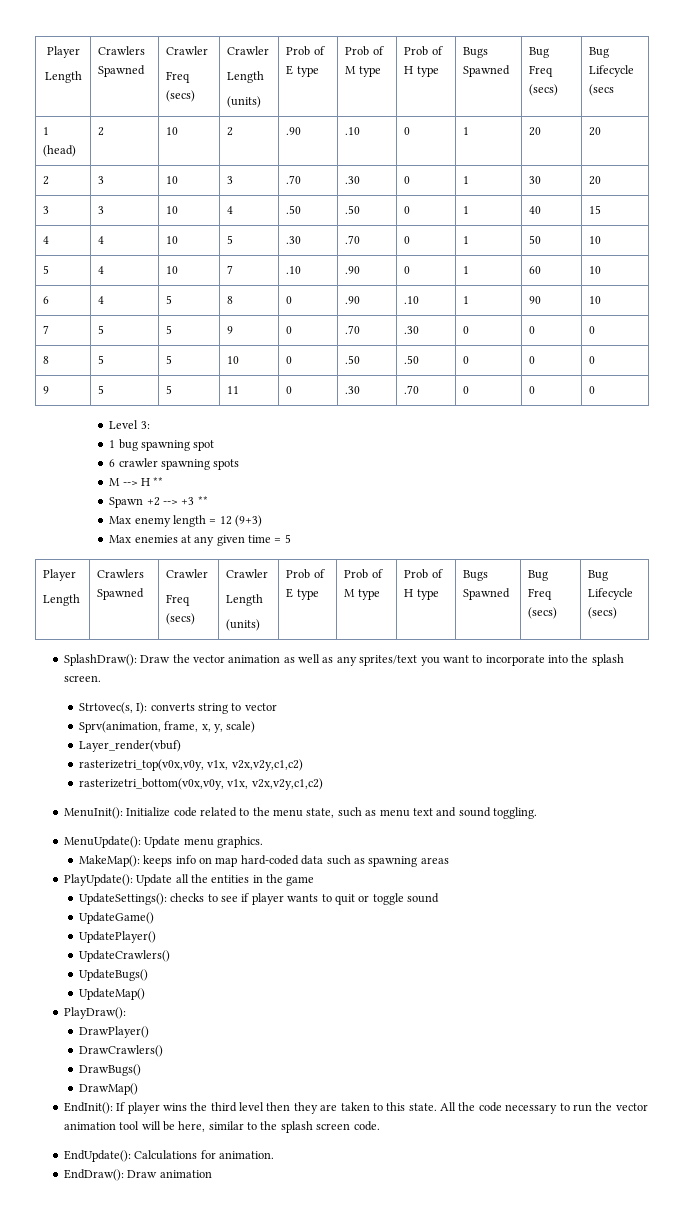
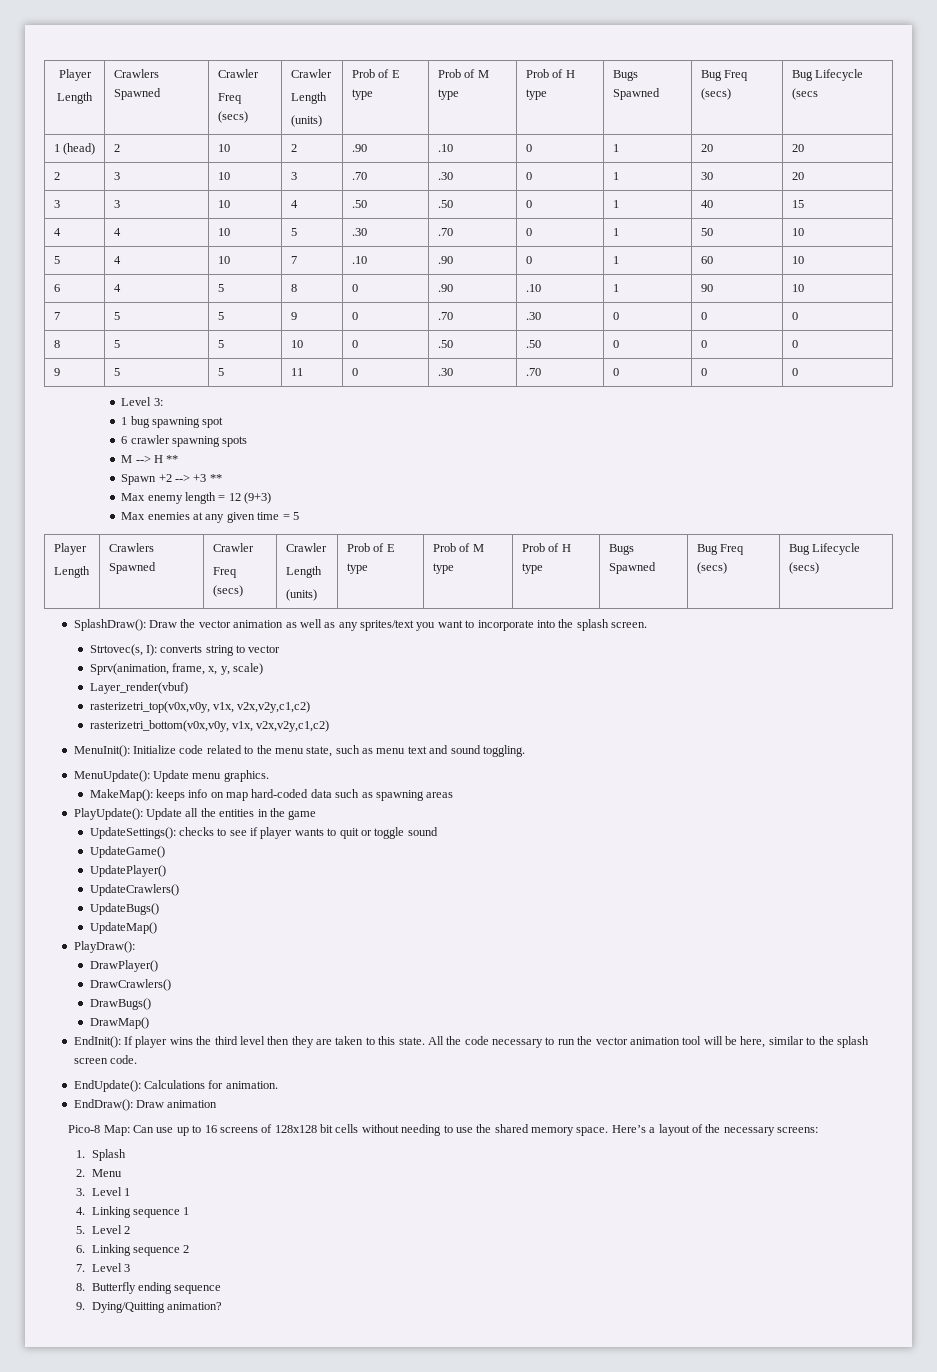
+ Pico-8 Map: Can use up to 16 screens of 128x128 bit cells without needing to use the shared memory space. Here’s a layout of the necessary screens:
+ 1. Splash
+ 2. Menu
+ 3. Level 1
+ 4. Linking sequence 1
+ 5. Level 2
+ 6. Linking sequence 2
+ 7. Level 3
+ 8. Butterfly ending sequence
+ 9. Dying/Quitting animation?

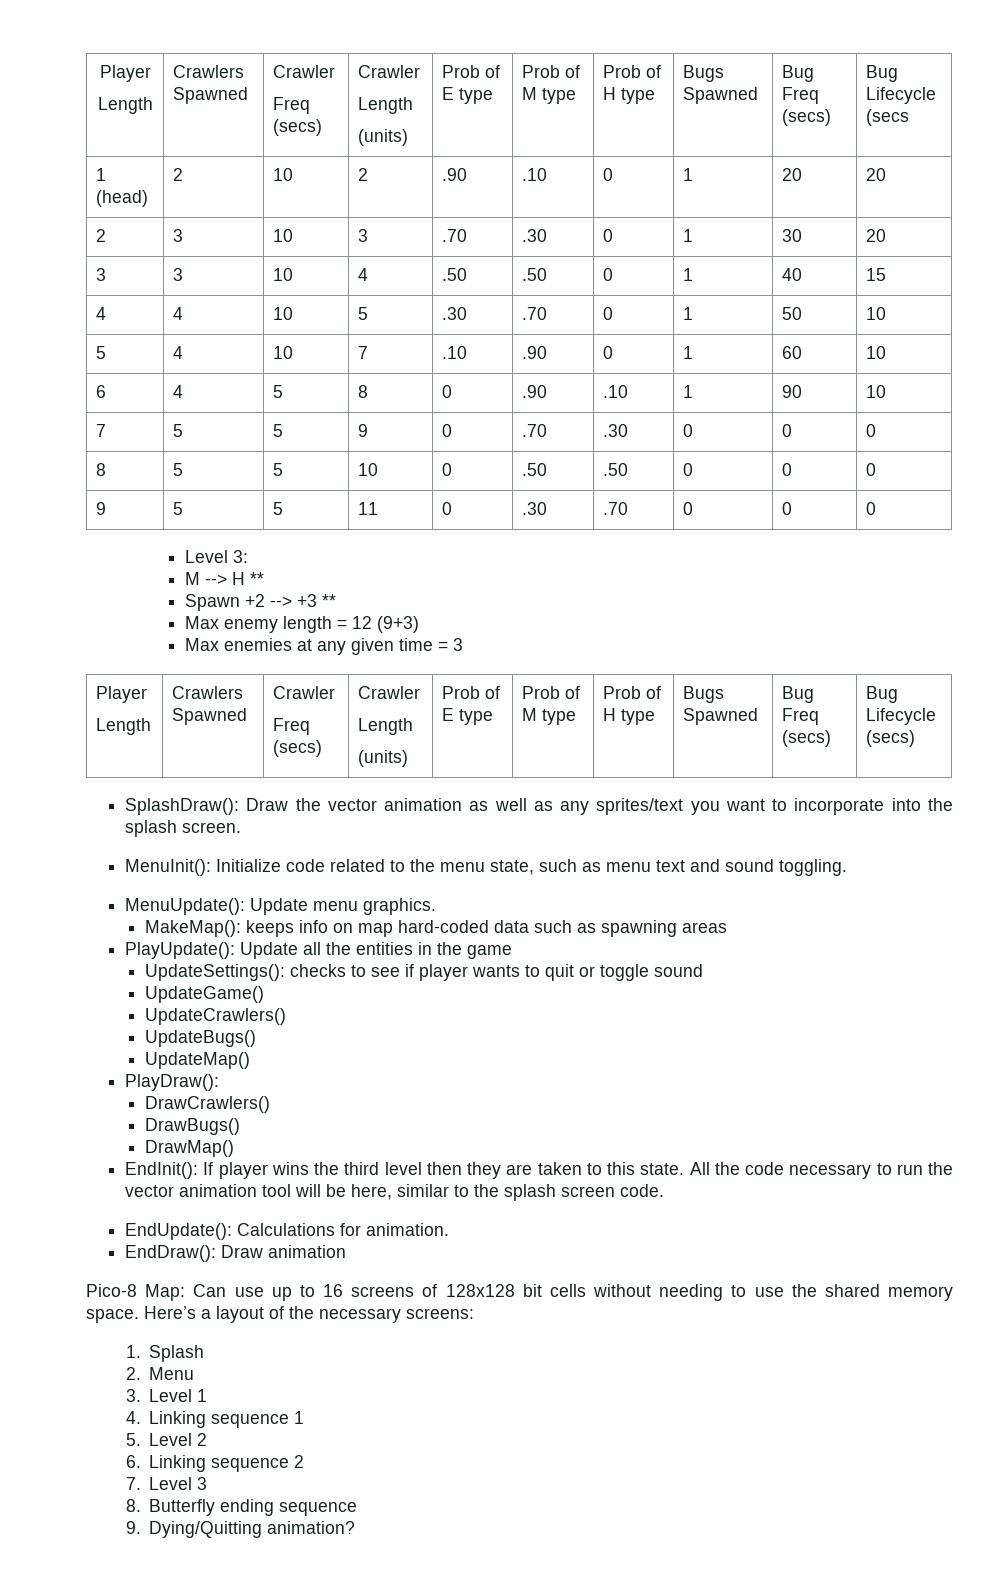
- 1 bug spawning spot
- 6 crawler spawning spots
- Max enemies at any given time = 5
+ Max enemies at any given time = 3
- Strtovec(s, I): converts string to vector
- Sprv(animation, frame, x, y, scale)
- Layer_render(vbuf)
- rasterizetri_top(v0x,v0y, v1x, v2x,v2y,c1,c2)
- rasterizetri_bottom(v0x,v0y, v1x, v2x,v2y,c1,c2)
- UpdatePlayer()
- DrawPlayer()

